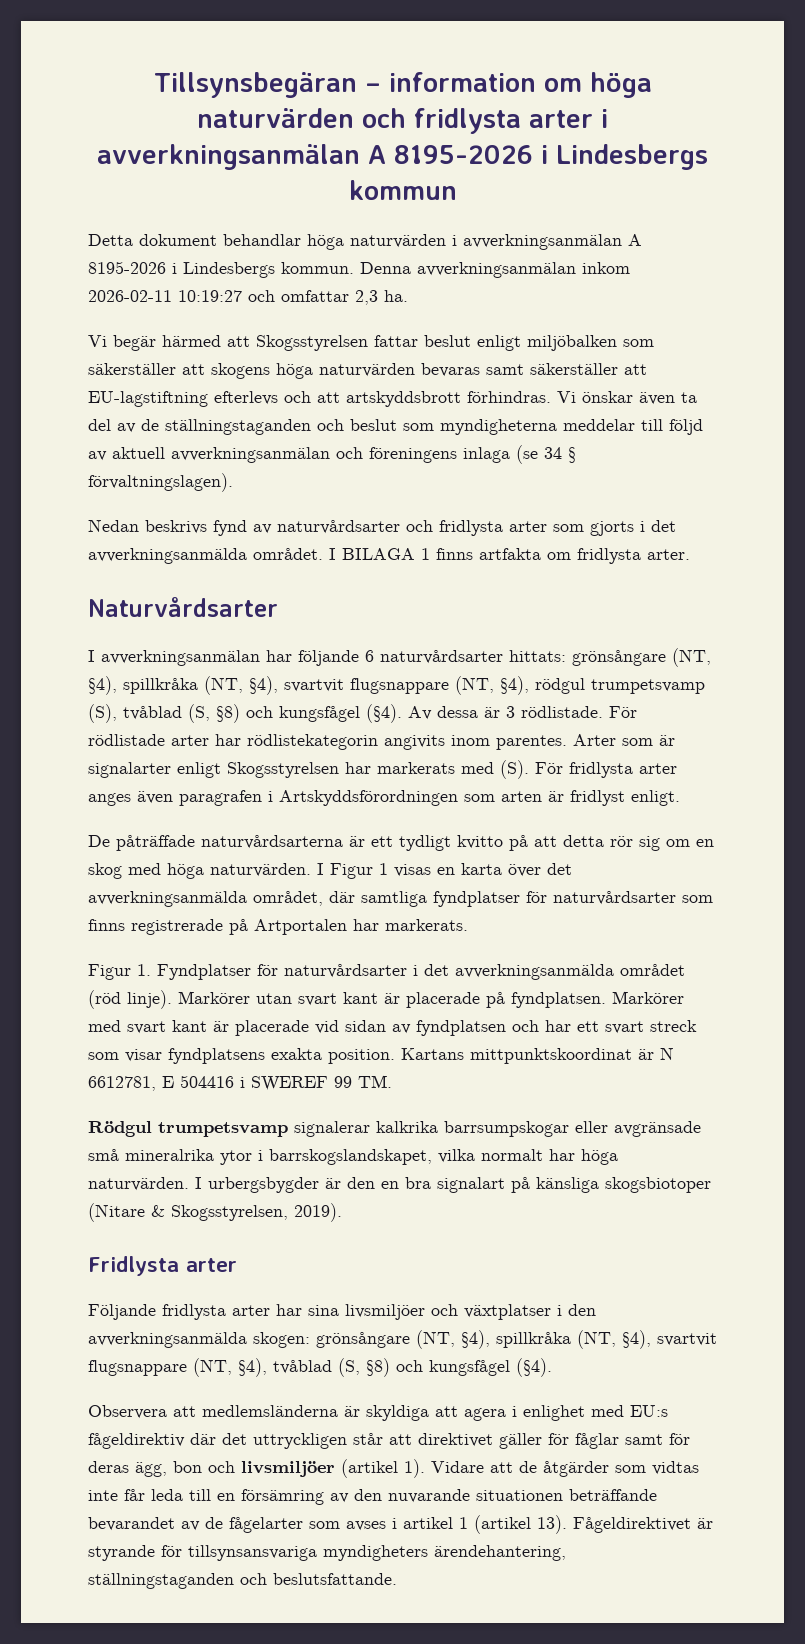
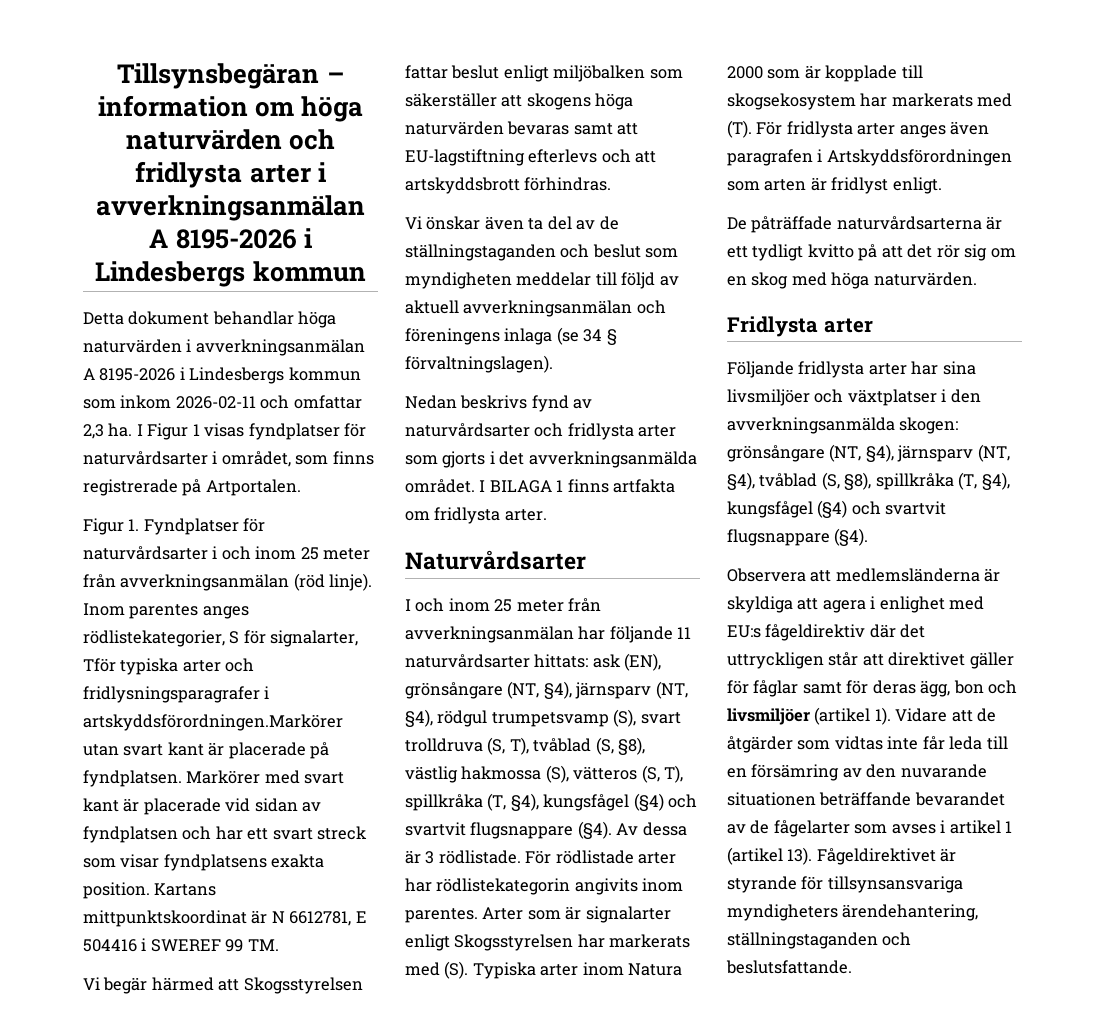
- Detta dokument behandlar höga naturvärden i avverkningsanmälan A 8195-2026 i Lindesbergs kommun. Denna avverkningsanmälan inkom 2026-02-11 10:19:27 och omfattar 2,3 ha.
+ Detta dokument behandlar höga naturvärden i avverkningsanmälan A 8195-2026 i Lindesbergs kommun som inkom 2026-02-11 och omfattar 2,3 ha. I Figur 1 visas fyndplatser för naturvårdsarter i området, som finns registrerade på Artportalen.
+ Figur 1. Fyndplatser för naturvårdsarter i och inom 25 meter från avverkningsanmälan (röd linje). Inom parentes anges rödlistekategorier, S för signalarter, Tför typiska arter och fridlysningsparagrafer i artskyddsförordningen.Markörer utan svart kant är placerade på fyndplatsen. Markörer med svart kant är placerade vid sidan av fyndplatsen och har ett svart streck som visar fyndplatsens exakta position. Kartans mittpunktskoordinat är N 6612781, E 504416 i SWEREF 99 TM.
- Vi begär härmed att Skogsstyrelsen fattar beslut enligt miljöbalken som säkerställer att skogens höga naturvärden bevaras samt säkerställer att EU-lagstiftning efterlevs och att artskyddsbrott förhindras. Vi önskar även ta del av de ställningstaganden och beslut som myndigheterna meddelar till följd av aktuell avverkningsanmälan och föreningens inlaga (se 34 § förvaltningslagen).
+ Vi begär härmed att Skogsstyrelsen fattar beslut enligt miljöbalken som säkerställer att skogens höga naturvärden bevaras samt att EU-lagstiftning efterlevs och att artskyddsbrott förhindras.
+ Vi önskar även ta del av de ställningstaganden och beslut som myndigheten meddelar till följd av aktuell avverkningsanmälan och föreningens inlaga (se 34 § förvaltningslagen).
- I avverkningsanmälan har följande 6 naturvårdsarter hittats: grönsångare (NT, §4), spillkråka (NT, §4), svartvit flugsnappare (NT, §4), rödgul trumpetsvamp (S), tvåblad (S, §8) och kungsfågel (§4).
+ I och inom 25 meter från avverkningsanmälan har följande 11 naturvårdsarter hittats: ask (EN), grönsångare (NT, §4), järnsparv (NT, §4), rödgul trumpetsvamp (S), svart trolldruva (S, T), tvåblad (S, §8), västlig hakmossa (S), vätteros (S, T), spillkråka (T, §4), kungsfågel (§4) och svartvit flugsnappare (§4).
- Arter som är signalarter enligt Skogsstyrelsen har markerats med (S). För fridlysta arter anges även paragrafen i Artskyddsförordningen som arten är fridlyst enligt.
+ Arter som är signalarter enligt Skogsstyrelsen har markerats med (S). Typiska arter inom Natura 2000 som är kopplade till skogsekosystem har markerats med (T). För fridlysta arter anges även paragrafen i Artskyddsförordningen som arten är fridlyst enligt.
- De påträffade naturvårdsarterna är ett tydligt kvitto på att detta rör sig om en skog med höga naturvärden. I Figur 1 visas en karta över det avverkningsanmälda området, där samtliga fyndplatser för naturvårdsarter som finns registrerade på Artportalen har markerats.
- Figur 1. Fyndplatser för naturvårdsarter i det avverkningsanmälda området (röd linje). Markörer utan svart kant är placerade på fyndplatsen. Markörer med svart kant är placerade vid sidan av fyndplatsen och har ett svart streck som visar fyndplatsens exakta position. Kartans mittpunktskoordinat är N 6612781, E 504416 i SWEREF 99 TM.
- Rödgul trumpetsvamp signalerar kalkrika barrsumpskogar eller avgränsade små mineralrika ytor i barrskogslandskapet, vilka normalt har höga naturvärden. I urbergsbygder är den en bra signalart på känsliga skogsbiotoper (Nitare & Skogsstyrelsen, 2019).
+ De påträffade naturvårdsarterna är ett tydligt kvitto på att det rör sig om en skog med höga naturvärden.
- Följande fridlysta arter har sina livsmiljöer och växtplatser i den avverkningsanmälda skogen: grönsångare (NT, §4), spillkråka (NT, §4), svartvit flugsnappare (NT, §4), tvåblad (S, §8) och kungsfågel (§4).
+ Följande fridlysta arter har sina livsmiljöer och växtplatser i den avverkningsanmälda skogen: grönsångare (NT, §4), järnsparv (NT, §4), tvåblad (S, §8), spillkråka (T, §4), kungsfågel (§4) och svartvit flugsnappare (§4).

